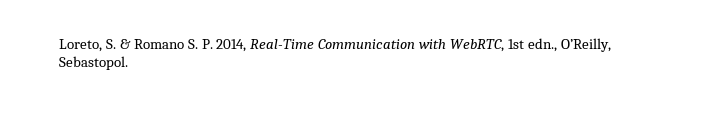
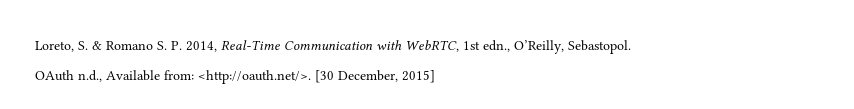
+ OAuth n.d., Available from: <http://oauth.net/>. [30 December, 2015]

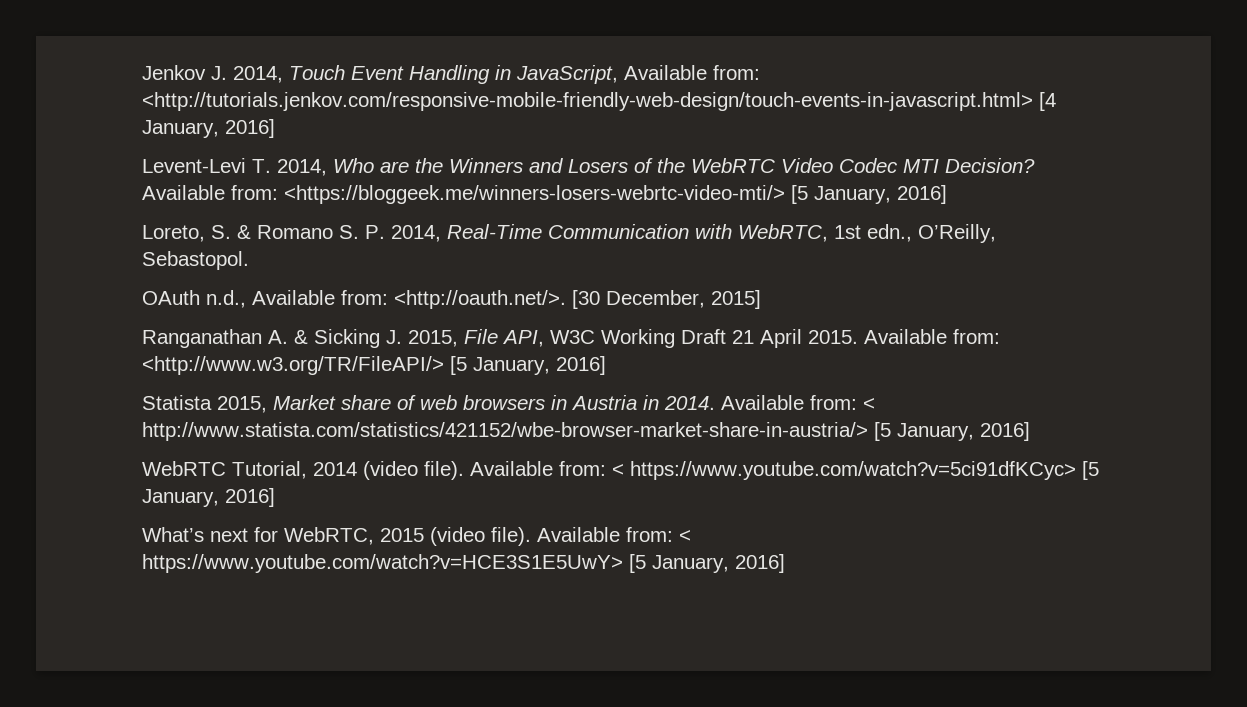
+ Jenkov J. 2014, Touch Event Handling in JavaScript, Available from: <http://tutorials.jenkov.com/responsive-mobile-friendly-web-design/touch-events-in-javascript.html> [4 January, 2016]
+ Levent-Levi T. 2014, Who are the Winners and Losers of the WebRTC Video Codec MTI Decision? Available from: <https://bloggeek.me/winners-losers-webrtc-video-mti/> [5 January, 2016]
+ Ranganathan A. & Sicking J. 2015, File API, W3C Working Draft 21 April 2015. Available from: <http://www.w3.org/TR/FileAPI/> [5 January, 2016]
+ Statista 2015, Market share of web browsers in Austria in 2014. Available from: < http://www.statista.com/statistics/421152/wbe-browser-market-share-in-austria/> [5 January, 2016]
+ WebRTC Tutorial, 2014 (video file). Available from: < https://www.youtube.com/watch?v=5ci91dfKCyc> [5 January, 2016]
+ What’s next for WebRTC, 2015 (video file). Available from: < https://www.youtube.com/watch?v=HCE3S1E5UwY> [5 January, 2016]

